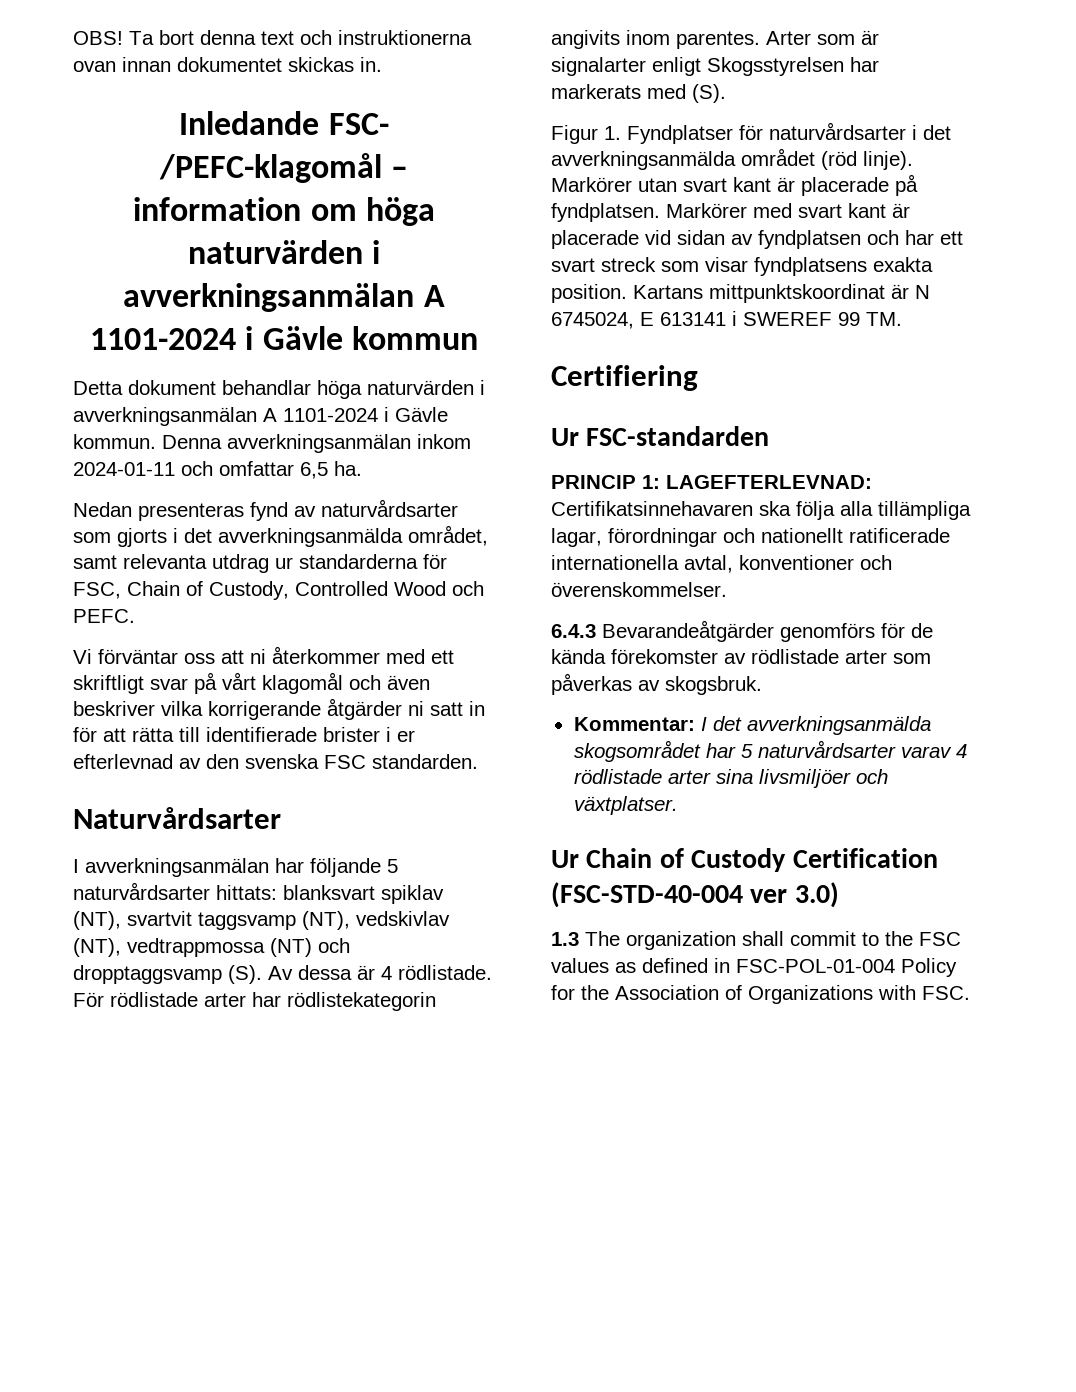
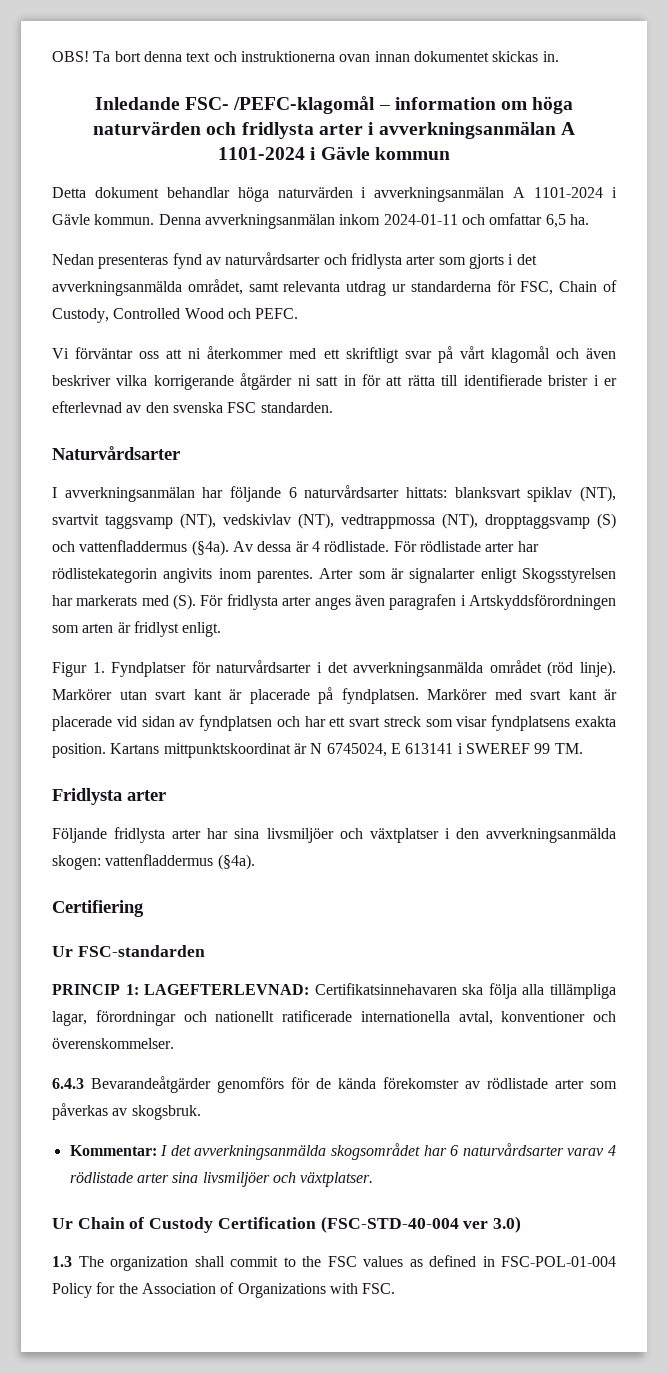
- Inledande FSC- /PEFC-klagomål – information om höga naturvärden i avverkningsanmälan A 1101-2024 i Gävle kommun
+ Inledande FSC- /PEFC-klagomål – information om höga naturvärden och fridlysta arter i avverkningsanmälan A 1101-2024 i Gävle kommun
- Nedan presenteras fynd av naturvårdsarter som gjorts i det avverkningsanmälda området, samt relevanta utdrag ur standarderna för FSC, Chain of Custody, Controlled Wood och PEFC.
+ Nedan presenteras fynd av naturvårdsarter och fridlysta arter som gjorts i det avverkningsanmälda området, samt relevanta utdrag ur standarderna för FSC, Chain of Custody, Controlled Wood och PEFC.
- I avverkningsanmälan har följande 5 naturvårdsarter hittats: blanksvart spiklav (NT), svartvit taggsvamp (NT), vedskivlav (NT), vedtrappmossa (NT) och dropptaggsvamp (S). Av dessa är 4 rödlistade.
+ I avverkningsanmälan har följande 6 naturvårdsarter hittats: blanksvart spiklav (NT), svartvit taggsvamp (NT), vedskivlav (NT), vedtrappmossa (NT), dropptaggsvamp (S) och vattenfladdermus (§4a). Av dessa är 4 rödlistade.
- Arter som är signalarter enligt Skogsstyrelsen har markerats med (S).
+ Arter som är signalarter enligt Skogsstyrelsen har markerats med (S). För fridlysta arter anges även paragrafen i Artskyddsförordningen som arten är fridlyst enligt.
+ Fridlysta arter
+ Följande fridlysta arter har sina livsmiljöer och växtplatser i den avverkningsanmälda skogen: vattenfladdermus (§4a).
- Kommentar: I det avverkningsanmälda skogsområdet har 5 naturvårdsarter varav 4 rödlistade arter sina livsmiljöer och växtplatser.
+ Kommentar: I det avverkningsanmälda skogsområdet har 6 naturvårdsarter varav 4 rödlistade arter sina livsmiljöer och växtplatser.

